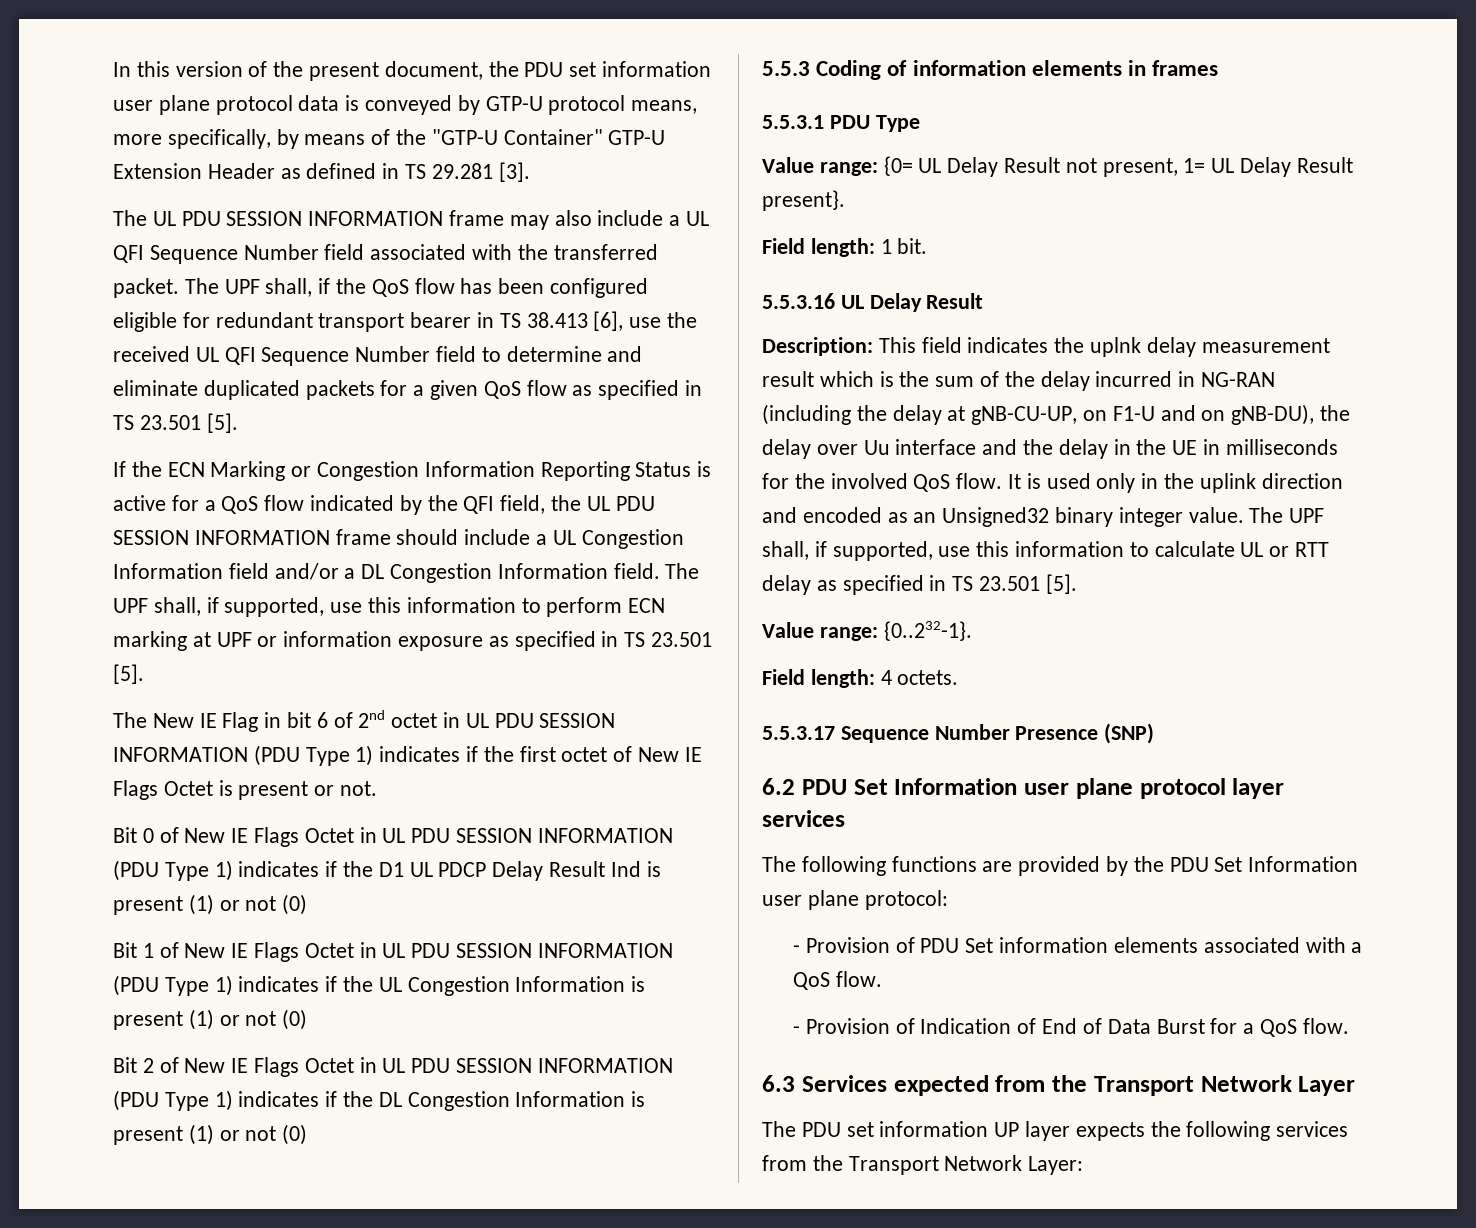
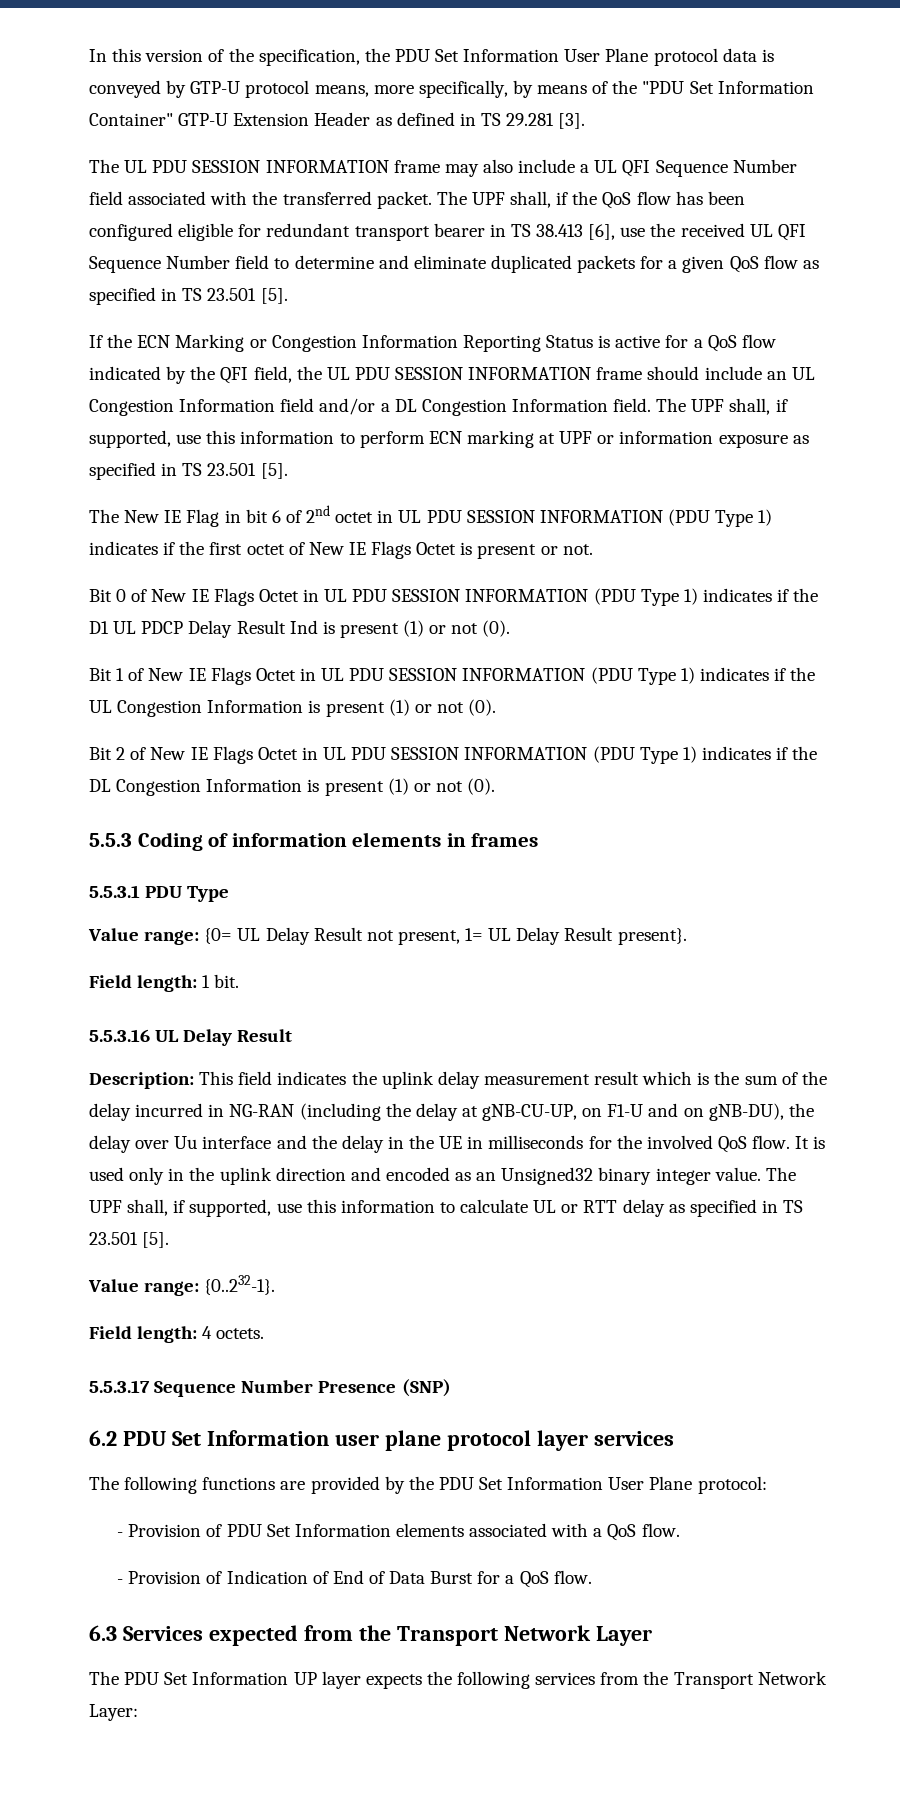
- In this version of the present document, the PDU set information user plane protocol data is conveyed by GTP-U protocol means, more specifically, by means of the "GTP-U Container" GTP-U Extension Header as defined in TS 29.281 [3].
+ In this version of the specification, the PDU Set Information User Plane protocol data is conveyed by GTP-U protocol means, more specifically, by means of the "PDU Set Information Container" GTP-U Extension Header as defined in TS 29.281 [3].
- If the ECN Marking or Congestion Information Reporting Status is active for a QoS flow indicated by the QFI field, the UL PDU SESSION INFORMATION frame should include a UL Congestion Information field and/or a DL Congestion Information field.
+ If the ECN Marking or Congestion Information Reporting Status is active for a QoS flow indicated by the QFI field, the UL PDU SESSION INFORMATION frame should include an UL Congestion Information field and/or a DL Congestion Information field.
- Bit 0 of New IE Flags Octet in UL PDU SESSION INFORMATION (PDU Type 1) indicates if the D1 UL PDCP Delay Result Ind is present (1) or not (0)
+ Bit 0 of New IE Flags Octet in UL PDU SESSION INFORMATION (PDU Type 1) indicates if the D1 UL PDCP Delay Result Ind is present (1) or not (0).
- Bit 1 of New IE Flags Octet in UL PDU SESSION INFORMATION (PDU Type 1) indicates if the UL Congestion Information is present (1) or not (0)
+ Bit 1 of New IE Flags Octet in UL PDU SESSION INFORMATION (PDU Type 1) indicates if the UL Congestion Information is present (1) or not (0).
- Bit 2 of New IE Flags Octet in UL PDU SESSION INFORMATION (PDU Type 1) indicates if the DL Congestion Information is present (1) or not (0)
+ Bit 2 of New IE Flags Octet in UL PDU SESSION INFORMATION (PDU Type 1) indicates if the DL Congestion Information is present (1) or not (0).
- Description: This field indicates the uplnk delay measurement result which is the sum of the delay incurred in NG-RAN (including the delay at gNB-CU-UP, on F1-U and on gNB-DU), the delay over Uu interface and the delay in the UE in milliseconds for the involved QoS flow.
+ Description: This field indicates the uplink delay measurement result which is the sum of the delay incurred in NG-RAN (including the delay at gNB-CU-UP, on F1-U and on gNB-DU), the delay over Uu interface and the delay in the UE in milliseconds for the involved QoS flow.
- The following functions are provided by the PDU Set Information user plane protocol:
+ The following functions are provided by the PDU Set Information User Plane protocol:
- - Provision of PDU Set information elements associated with a QoS flow.
+ - Provision of PDU Set Information elements associated with a QoS flow.
- The PDU set information UP layer expects the following services from the Transport Network Layer:
+ The PDU Set Information UP layer expects the following services from the Transport Network Layer:

